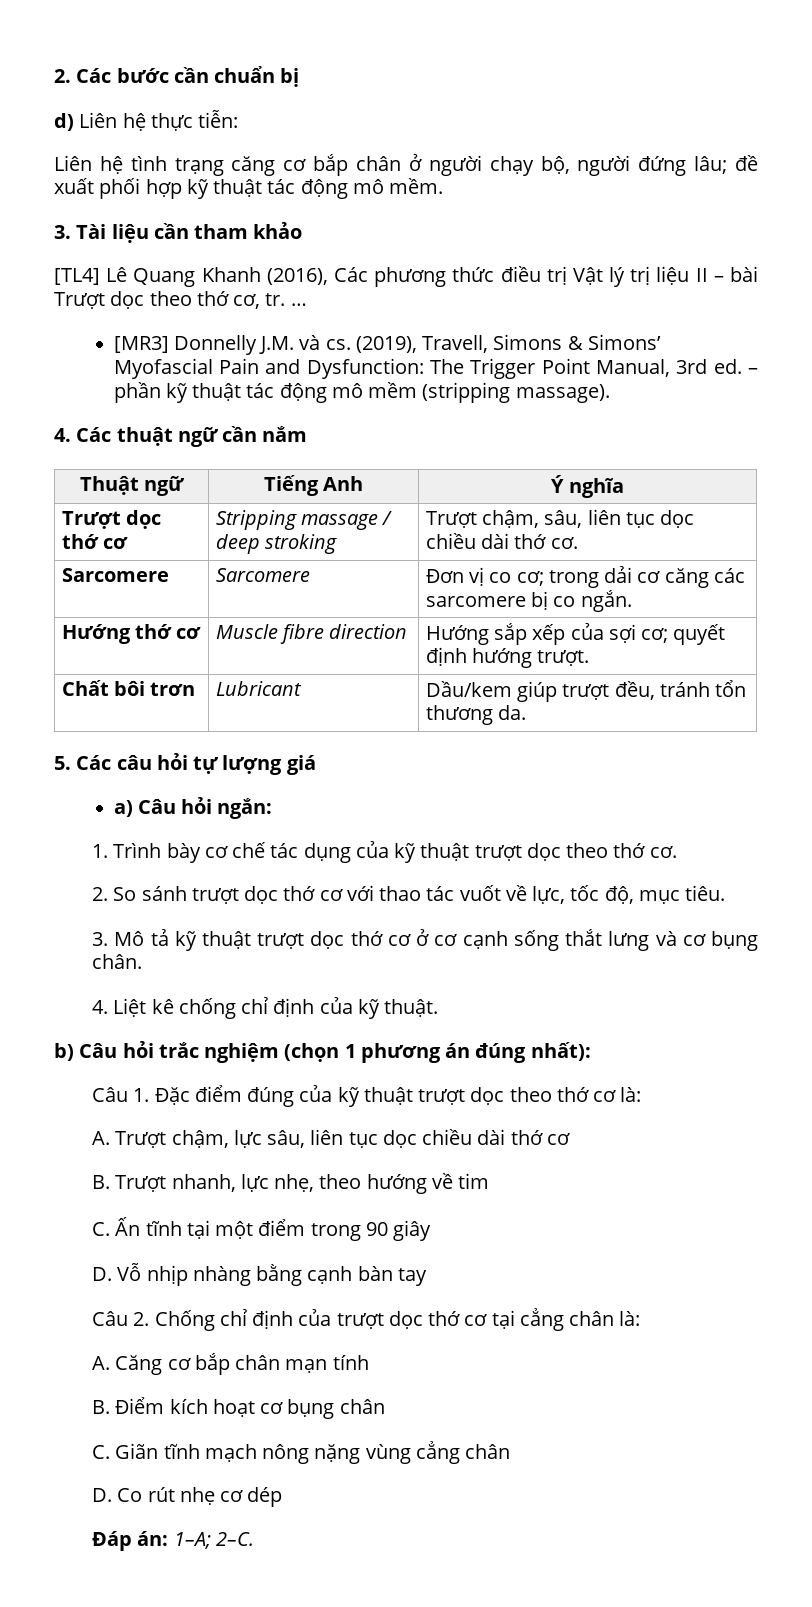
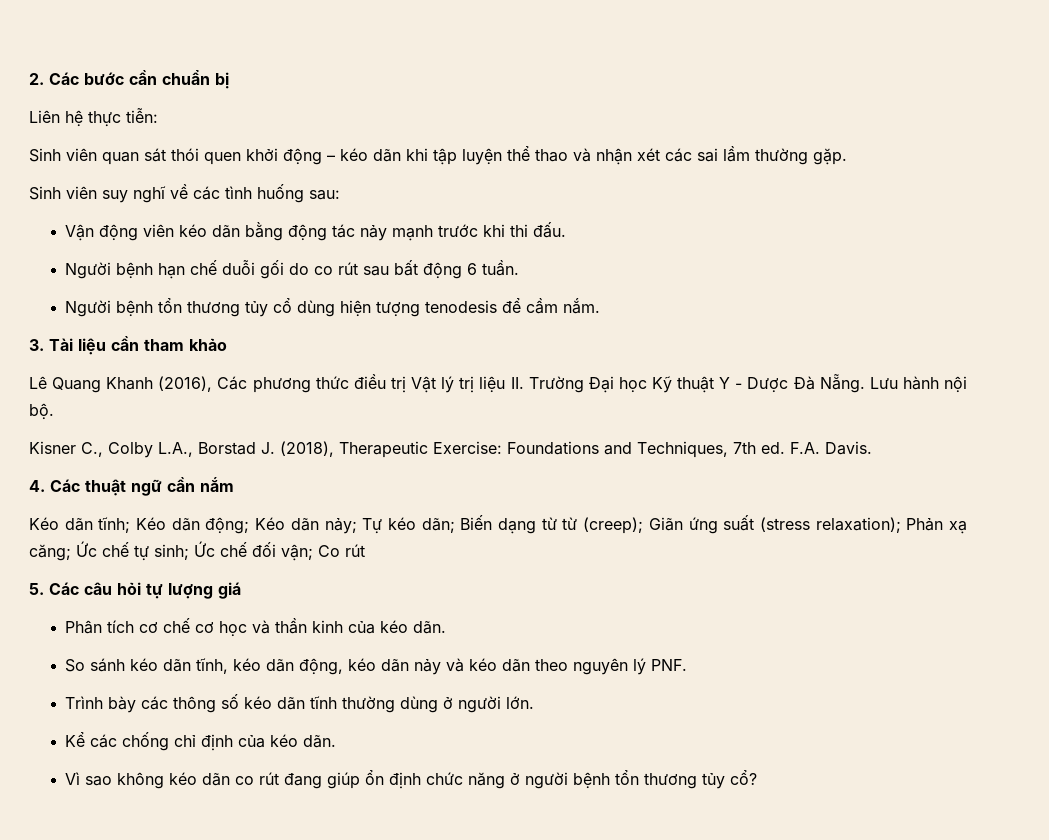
- d) Liên hệ thực tiễn:
+ Liên hệ thực tiễn:
- Liên hệ tình trạng căng cơ bắp chân ở người chạy bộ, người đứng lâu; đề xuất phối hợp kỹ thuật tác động mô mềm.
+ Sinh viên quan sát thói quen khởi động – kéo dãn khi tập luyện thể thao và nhận xét các sai lầm thường gặp.
+ Sinh viên suy nghĩ về các tình huống sau:
+ Vận động viên kéo dãn bằng động tác nảy mạnh trước khi thi đấu.
+ Người bệnh hạn chế duỗi gối do co rút sau bất động 6 tuần.
+ Người bệnh tổn thương tủy cổ dùng hiện tượng tenodesis để cầm nắm.
- [TL4] Lê Quang Khanh (2016), Các phương thức điều trị Vật lý trị liệu II – bài Trượt dọc theo thớ cơ, tr. …
- [MR3] Donnelly J.M. và cs. (2019), Travell, Simons & Simons’ Myofascial Pain and Dysfunction: The Trigger Point Manual, 3rd ed. – phần kỹ thuật tác động mô mềm (stripping massage).
+ Lê Quang Khanh (2016), Các phương thức điều trị Vật lý trị liệu II. Trường Đại học Kỹ thuật Y - Dược Đà Nẵng. Lưu hành nội bộ.
+ Kisner C., Colby L.A., Borstad J. (2018), Therapeutic Exercise: Foundations and Techniques, 7th ed. F.A. Davis.
- Thuật ngữ | Tiếng Anh | Ý nghĩa
- Trượt dọc thớ cơ | Stripping massage / deep stroking | Trượt chậm, sâu, liên tục dọc chiều dài thớ cơ.
- Sarcomere | Sarcomere | Đơn vị co cơ; trong dải cơ căng các sarcomere bị co ngắn.
- Hướng thớ cơ | Muscle fibre direction | Hướng sắp xếp của sợi cơ; quyết định hướng trượt.
- Chất bôi trơn | Lubricant | Dầu/kem giúp trượt đều, tránh tổn thương da.
+ Kéo dãn tĩnh; Kéo dãn động; Kéo dãn nảy; Tự kéo dãn; Biến dạng từ từ (creep); Giãn ứng suất (stress relaxation); Phản xạ căng; Ức chế tự sinh; Ức chế đối vận; Co rút
- a) Câu hỏi ngắn:
- 1. Trình bày cơ chế tác dụng của kỹ thuật trượt dọc theo thớ cơ.
- 2. So sánh trượt dọc thớ cơ với thao tác vuốt về lực, tốc độ, mục tiêu.
- 3. Mô tả kỹ thuật trượt dọc thớ cơ ở cơ cạnh sống thắt lưng và cơ bụng chân.
- 4. Liệt kê chống chỉ định của kỹ thuật.
- b) Câu hỏi trắc nghiệm (chọn 1 phương án đúng nhất):
- Câu 1. Đặc điểm đúng của kỹ thuật trượt dọc theo thớ cơ là:
- A. Trượt chậm, lực sâu, liên tục dọc chiều dài thớ cơ
- B. Trượt nhanh, lực nhẹ, theo hướng về tim
- C. Ấn tĩnh tại một điểm trong 90 giây
- D. Vỗ nhịp nhàng bằng cạnh bàn tay
- Câu 2. Chống chỉ định của trượt dọc thớ cơ tại cẳng chân là:
- A. Căng cơ bắp chân mạn tính
- B. Điểm kích hoạt cơ bụng chân
- C. Giãn tĩnh mạch nông nặng vùng cẳng chân
- D. Co rút nhẹ cơ dép
- Đáp án: 1–A; 2–C.
+ Phân tích cơ chế cơ học và thần kinh của kéo dãn.
+ So sánh kéo dãn tĩnh, kéo dãn động, kéo dãn nảy và kéo dãn theo nguyên lý PNF.
+ Trình bày các thông số kéo dãn tĩnh thường dùng ở người lớn.
+ Kể các chống chỉ định của kéo dãn.
+ Vì sao không kéo dãn co rút đang giúp ổn định chức năng ở người bệnh tổn thương tủy cổ?

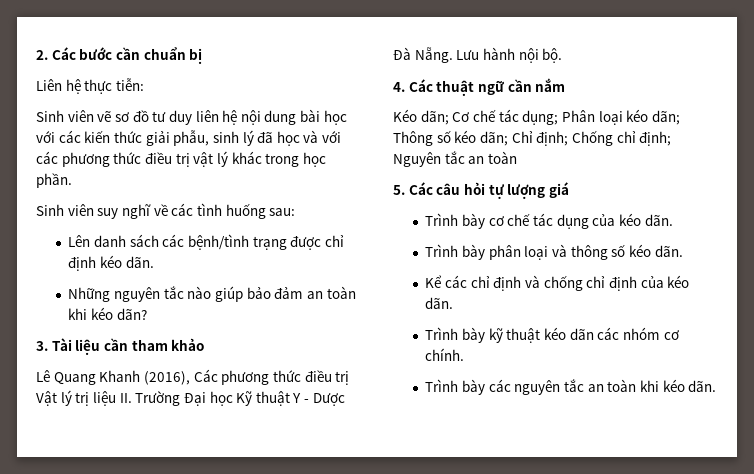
- Sinh viên quan sát thói quen khởi động – kéo dãn khi tập luyện thể thao và nhận xét các sai lầm thường gặp.
+ Sinh viên vẽ sơ đồ tư duy liên hệ nội dung bài học với các kiến thức giải phẫu, sinh lý đã học và với các phương thức điều trị vật lý khác trong học phần.
- Vận động viên kéo dãn bằng động tác nảy mạnh trước khi thi đấu.
- Người bệnh hạn chế duỗi gối do co rút sau bất động 6 tuần.
- Người bệnh tổn thương tủy cổ dùng hiện tượng tenodesis để cầm nắm.
+ Lên danh sách các bệnh/tình trạng được chỉ định kéo dãn.
+ Những nguyên tắc nào giúp bảo đảm an toàn khi kéo dãn?
- Kisner C., Colby L.A., Borstad J. (2018), Therapeutic Exercise: Foundations and Techniques, 7th ed. F.A. Davis.
- Kéo dãn tĩnh; Kéo dãn động; Kéo dãn nảy; Tự kéo dãn; Biến dạng từ từ (creep); Giãn ứng suất (stress relaxation); Phản xạ căng; Ức chế tự sinh; Ức chế đối vận; Co rút
+ Kéo dãn; Cơ chế tác dụng; Phân loại kéo dãn; Thông số kéo dãn; Chỉ định; Chống chỉ định; Nguyên tắc an toàn
- Phân tích cơ chế cơ học và thần kinh của kéo dãn.
- So sánh kéo dãn tĩnh, kéo dãn động, kéo dãn nảy và kéo dãn theo nguyên lý PNF.
- Trình bày các thông số kéo dãn tĩnh thường dùng ở người lớn.
+ Trình bày cơ chế tác dụng của kéo dãn.
+ Trình bày phân loại và thông số kéo dãn.
- Kể các chống chỉ định của kéo dãn.
+ Kể các chỉ định và chống chỉ định của kéo dãn.
- Vì sao không kéo dãn co rút đang giúp ổn định chức năng ở người bệnh tổn thương tủy cổ?
+ Trình bày kỹ thuật kéo dãn các nhóm cơ chính.
+ Trình bày các nguyên tắc an toàn khi kéo dãn.

